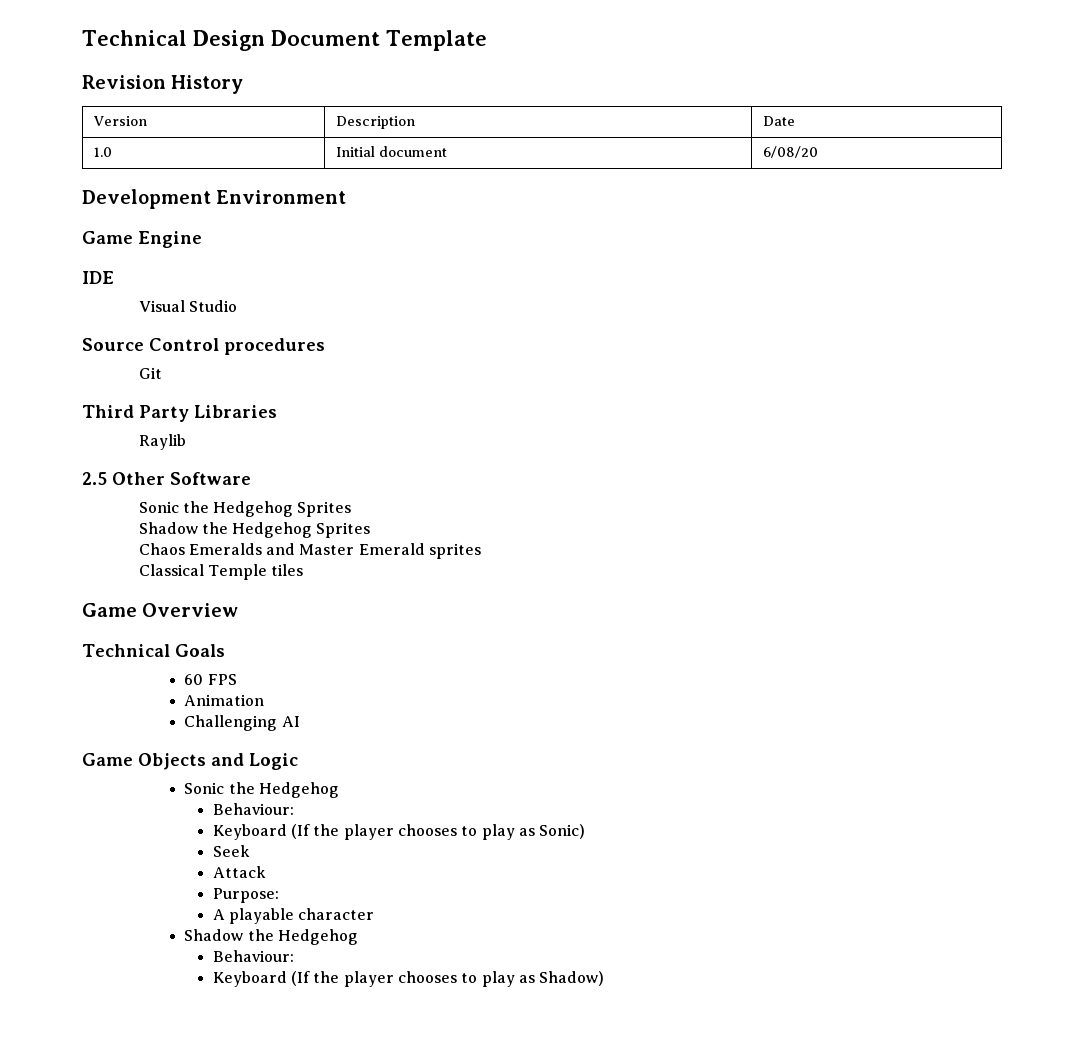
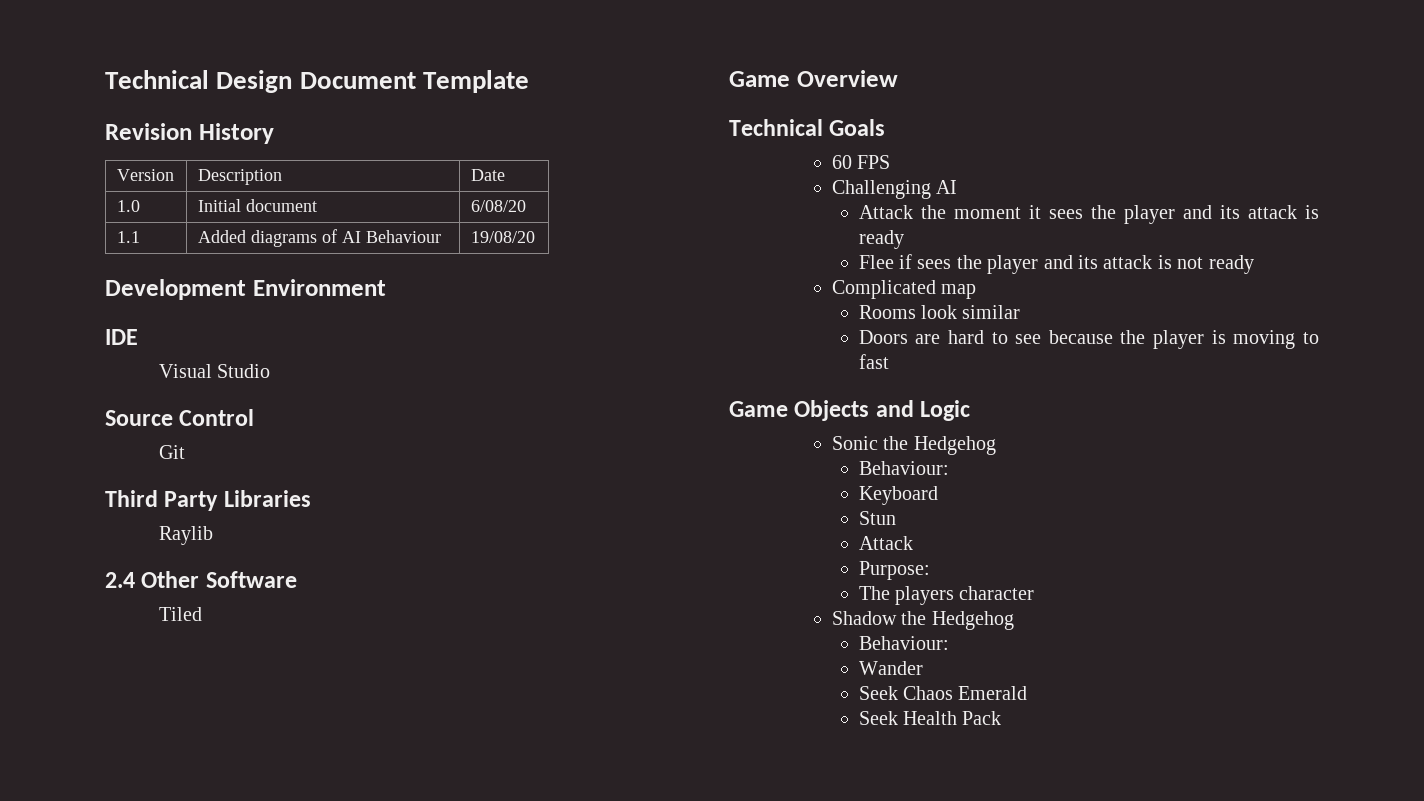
+ 1.1 | Added diagrams of AI Behaviour | 19/08/20
- Game Engine
- Source Control procedures
+ Source Control
- 2.5 Other Software
+ 2.4 Other Software
- Sonic the Hedgehog Sprites
- Shadow the Hedgehog Sprites
- Chaos Emeralds and Master Emerald sprites
- Classical Temple tiles
+ Tiled
- Animation
+ Attack the moment it sees the player and its attack is ready
+ Flee if sees the player and its attack is not ready
+ Complicated map
+ Rooms look similar
+ Doors are hard to see because the player is moving to fast
- Keyboard (If the player chooses to play as Sonic)
- Seek
+ Keyboard
+ Stun
- A playable character
+ The players character
- Keyboard (If the player chooses to play as Shadow)
+ Wander
+ Seek Chaos Emerald
+ Seek Health Pack

